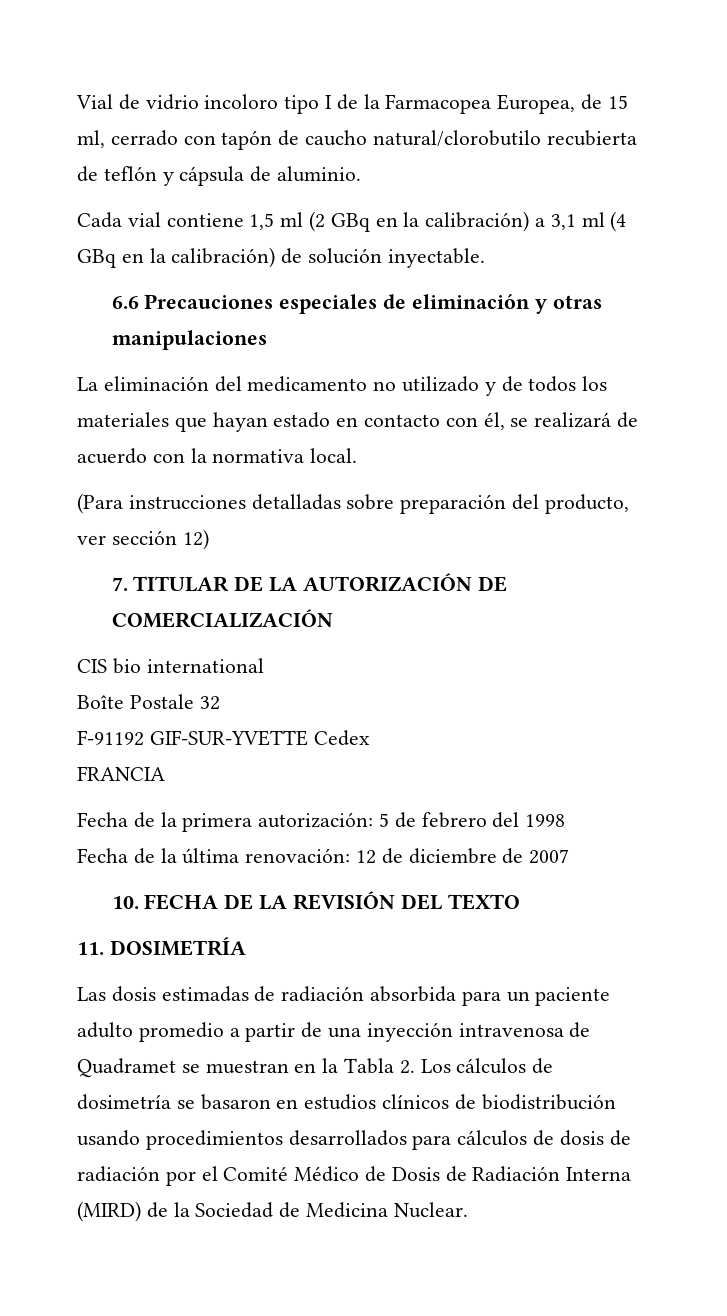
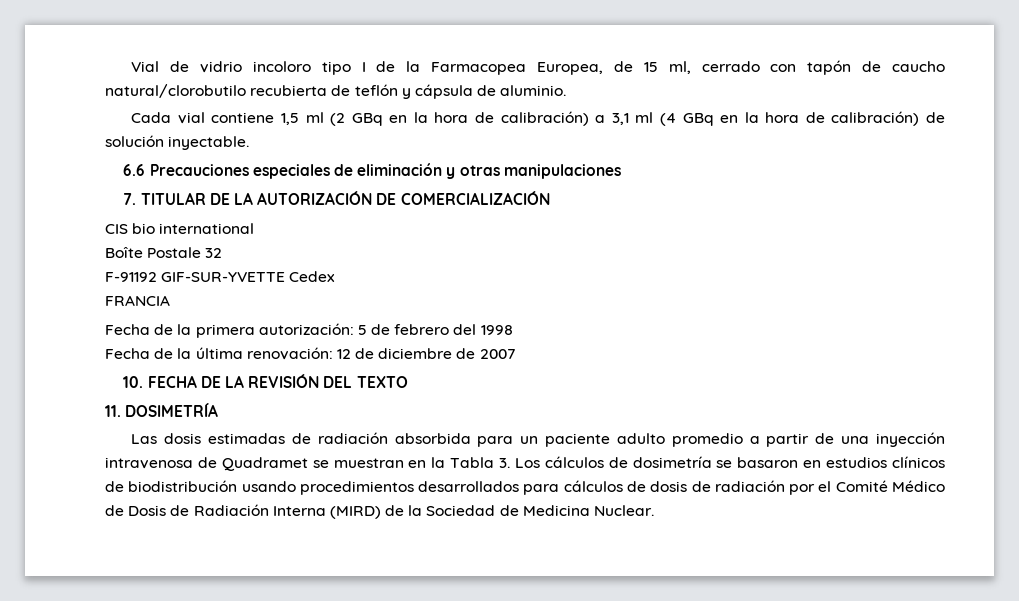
- Cada vial contiene 1,5 ml (2 GBq en la calibración) a 3,1 ml (4 GBq en la calibración) de solución inyectable.
+ Cada vial contiene 1,5 ml (2 GBq en la hora de calibración) a 3,1 ml (4 GBq en la hora de calibración) de solución inyectable.
- La eliminación del medicamento no utilizado y de todos los materiales que hayan estado en contacto con él, se realizará de acuerdo con la normativa local.
- (Para instrucciones detalladas sobre preparación del producto, ver sección 12)
- Las dosis estimadas de radiación absorbida para un paciente adulto promedio a partir de una inyección intravenosa de Quadramet se muestran en la Tabla 2. Los cálculos de dosimetría se basaron en estudios clínicos de biodistribución usando procedimientos desarrollados para cálculos de dosis de radiación por el Comité Médico de Dosis de Radiación Interna (MIRD) de la Sociedad de Medicina Nuclear.
+ Las dosis estimadas de radiación absorbida para un paciente adulto promedio a partir de una inyección intravenosa de Quadramet se muestran en la Tabla 3. Los cálculos de dosimetría se basaron en estudios clínicos de biodistribución usando procedimientos desarrollados para cálculos de dosis de radiación por el Comité Médico de Dosis de Radiación Interna (MIRD) de la Sociedad de Medicina Nuclear.

